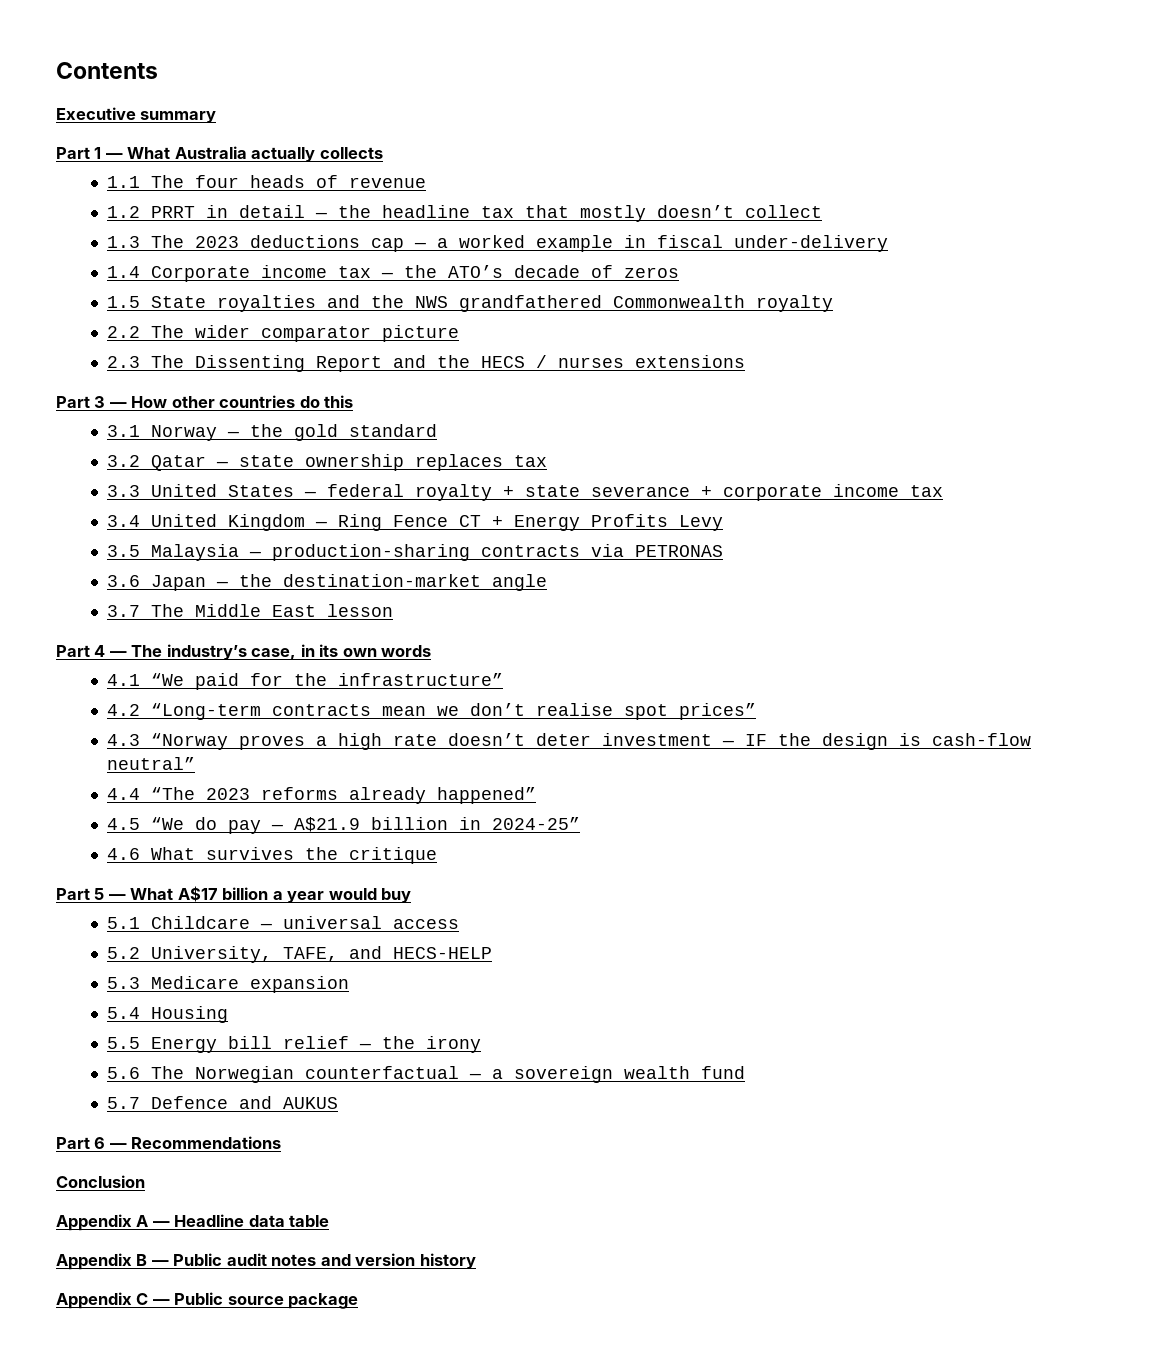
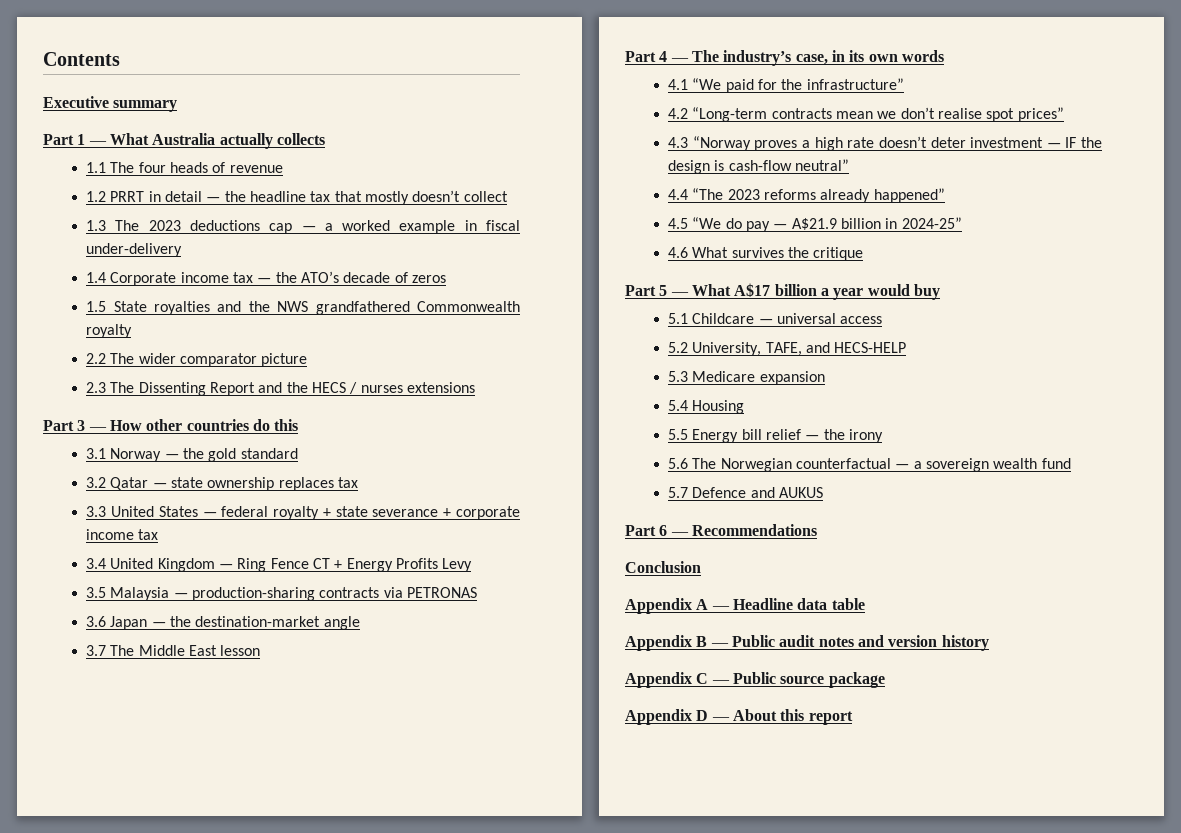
+ Appendix D — About this report

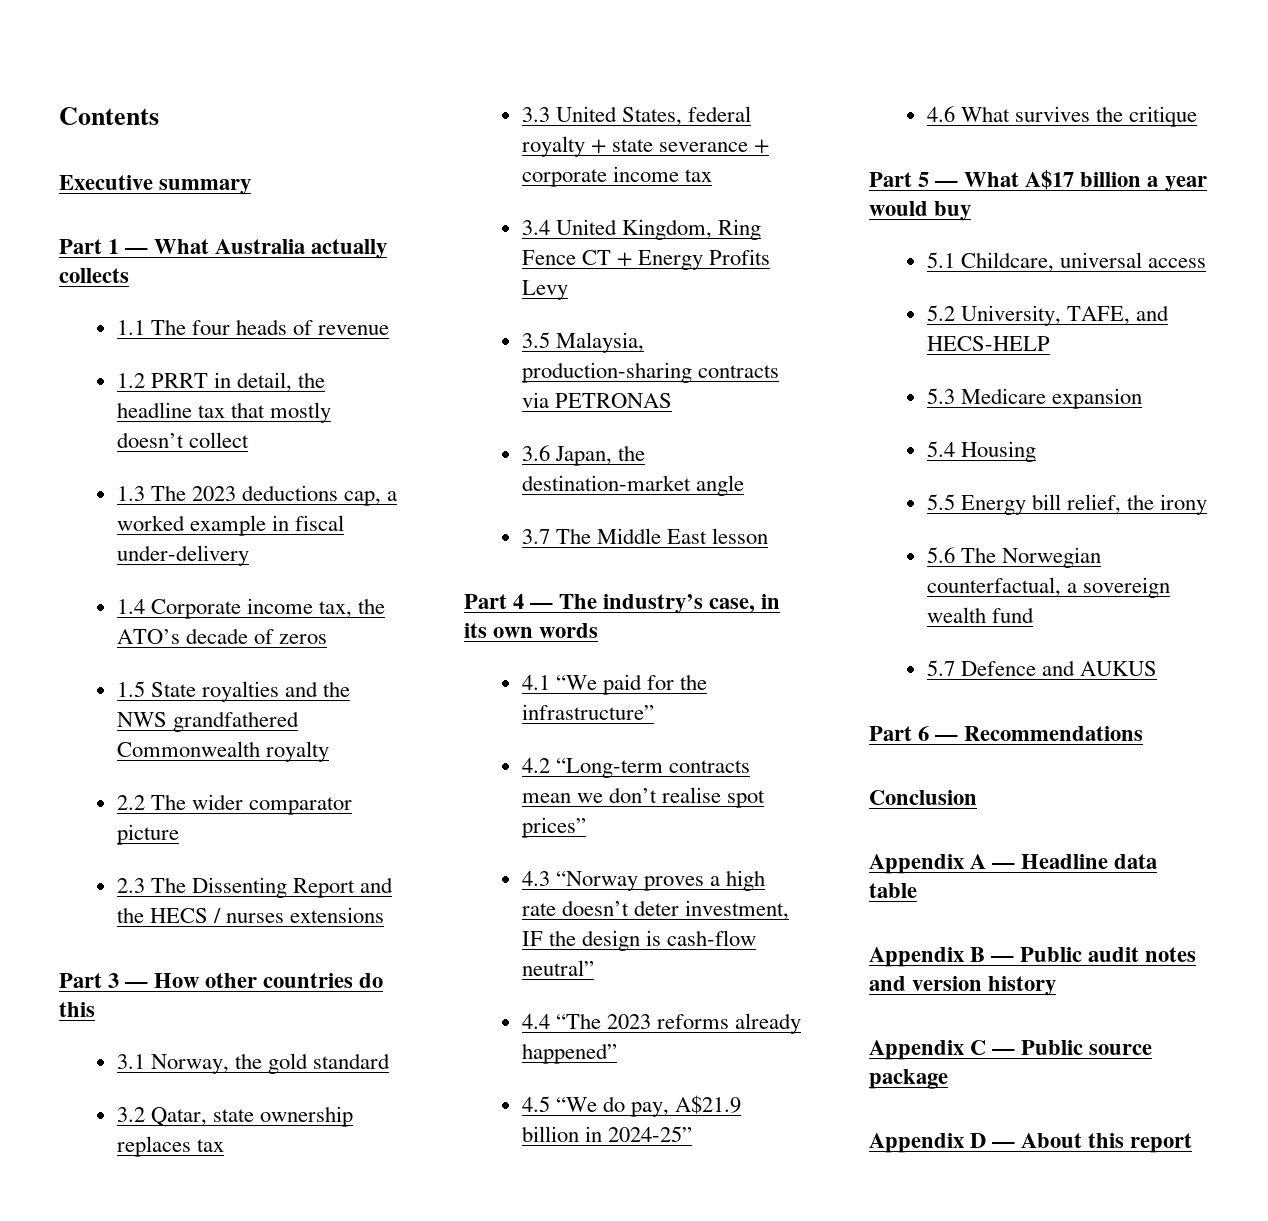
- 1.2 PRRT in detail — the headline tax that mostly doesn’t collect
+ 1.2 PRRT in detail, the headline tax that mostly doesn’t collect
- 1.3 The 2023 deductions cap — a worked example in fiscal under-delivery
+ 1.3 The 2023 deductions cap, a worked example in fiscal under-delivery
- 1.4 Corporate income tax — the ATO’s decade of zeros
+ 1.4 Corporate income tax, the ATO’s decade of zeros
- 3.1 Norway — the gold standard
+ 3.1 Norway, the gold standard
- 3.2 Qatar — state ownership replaces tax
+ 3.2 Qatar, state ownership replaces tax
- 3.3 United States — federal royalty + state severance + corporate income tax
+ 3.3 United States, federal royalty + state severance + corporate income tax
- 3.4 United Kingdom — Ring Fence CT + Energy Profits Levy
+ 3.4 United Kingdom, Ring Fence CT + Energy Profits Levy
- 3.5 Malaysia — production-sharing contracts via PETRONAS
+ 3.5 Malaysia, production-sharing contracts via PETRONAS
- 3.6 Japan — the destination-market angle
+ 3.6 Japan, the destination-market angle
- 4.3 “Norway proves a high rate doesn’t deter investment — IF the design is cash-flow neutral”
+ 4.3 “Norway proves a high rate doesn’t deter investment, IF the design is cash-flow neutral”
- 4.5 “We do pay — A$21.9 billion in 2024-25”
+ 4.5 “We do pay, A$21.9 billion in 2024-25”
- 5.1 Childcare — universal access
+ 5.1 Childcare, universal access
- 5.5 Energy bill relief — the irony
+ 5.5 Energy bill relief, the irony
- 5.6 The Norwegian counterfactual — a sovereign wealth fund
+ 5.6 The Norwegian counterfactual, a sovereign wealth fund

